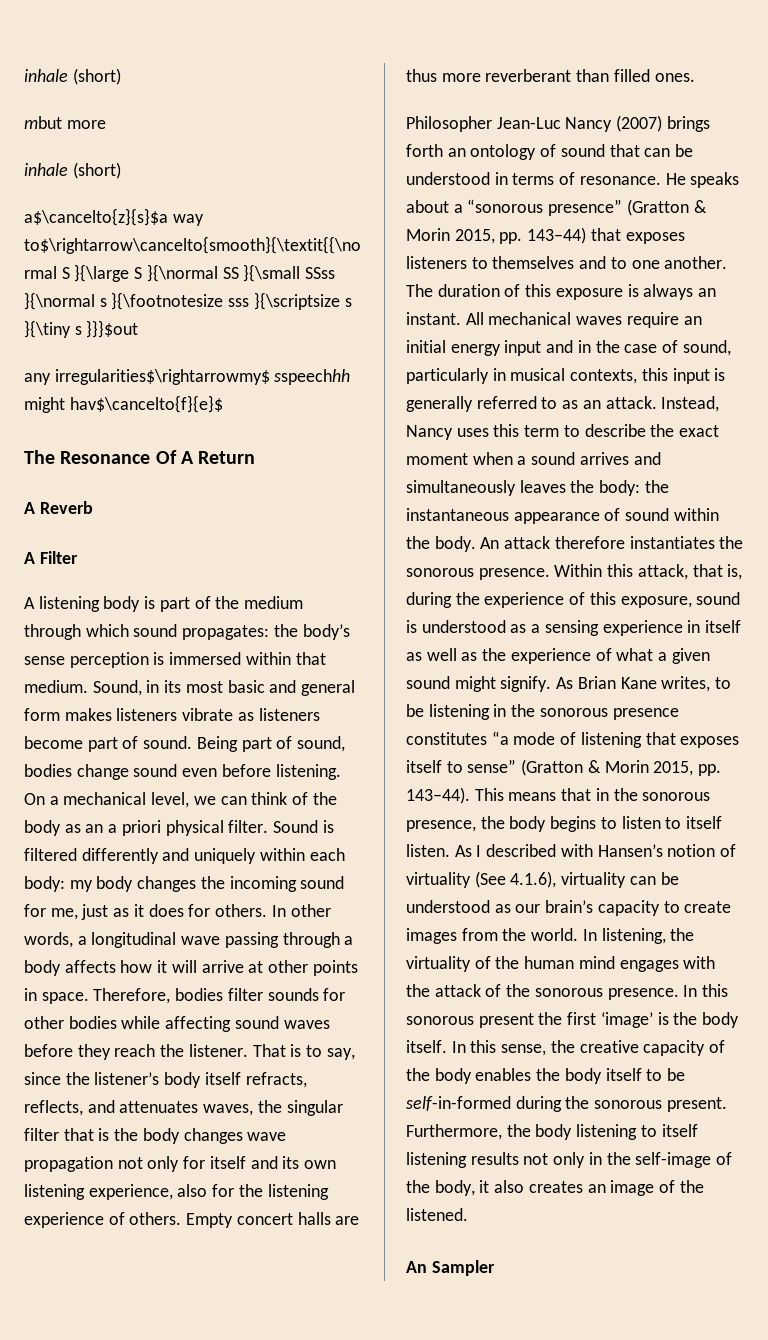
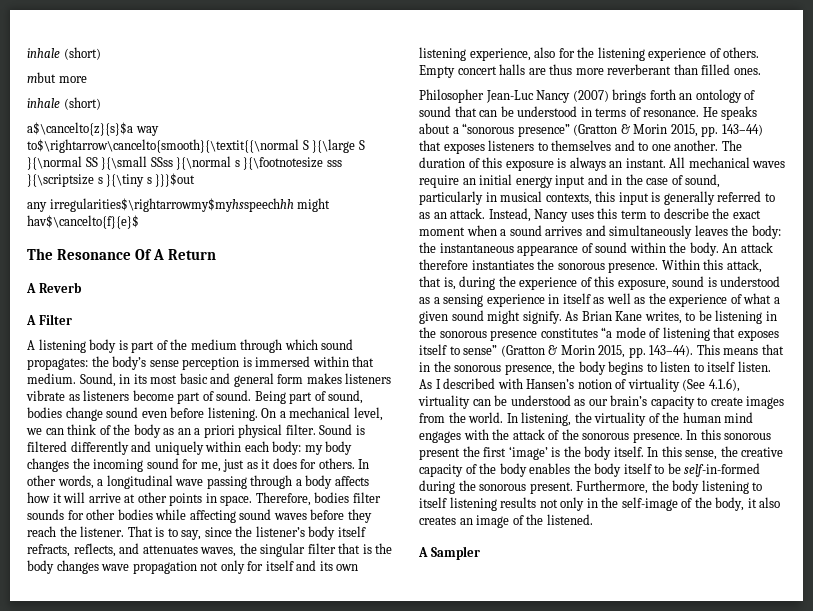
- any irregularities$\rightarrowmy$ sspeechhh might hav$\cancelto{f}{e}$
+ any irregularities$\rightarrowmy$myhsspeechhh might hav$\cancelto{f}{e}$
- An Sampler
+ A Sampler

